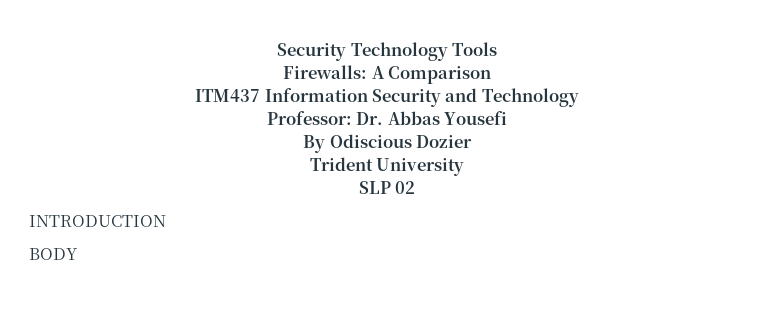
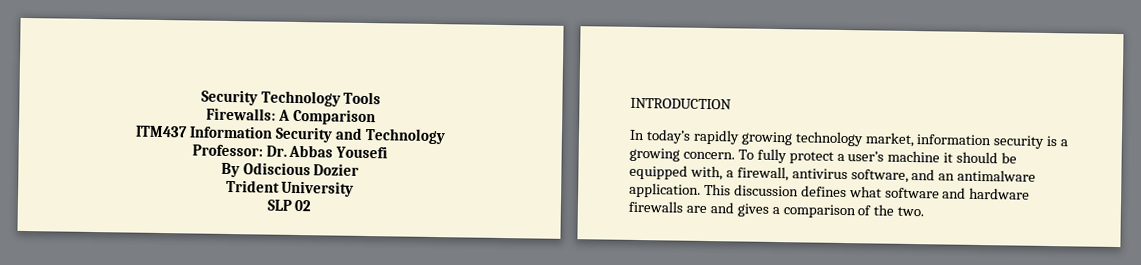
- BODY
+ In today’s rapidly growing technology market, information security is a growing concern. To fully protect a user’s machine it should be equipped with, a firewall, antivirus software, and an antimalware application. This discussion defines what software and hardware firewalls are and gives a comparison of the two.

